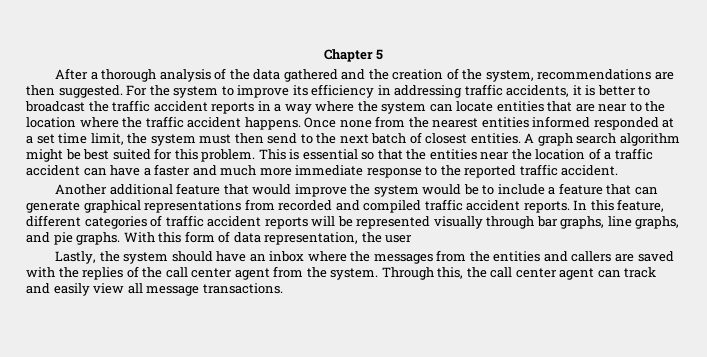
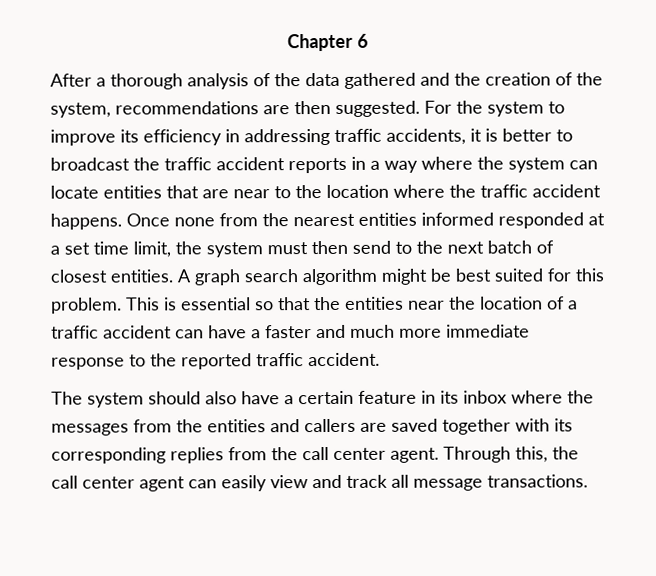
- Chapter 5
+ Chapter 6
- Another additional feature that would improve the system would be to include a feature that can generate graphical representations from recorded and compiled traffic accident reports. In this feature, different categories of traffic accident reports will be represented visually through bar graphs, line graphs, and pie graphs. With this form of data representation, the user
- Lastly, the system should have an inbox where the messages from the entities and callers are saved with the replies of the call center agent from the system.
+ The system should also have a certain feature in its inbox where the messages from the entities and callers are saved together with its corresponding replies from the call center agent.
- Through this, the call center agent can track and easily view all message transactions.
+ Through this, the call center agent can easily view and track all message transactions.

